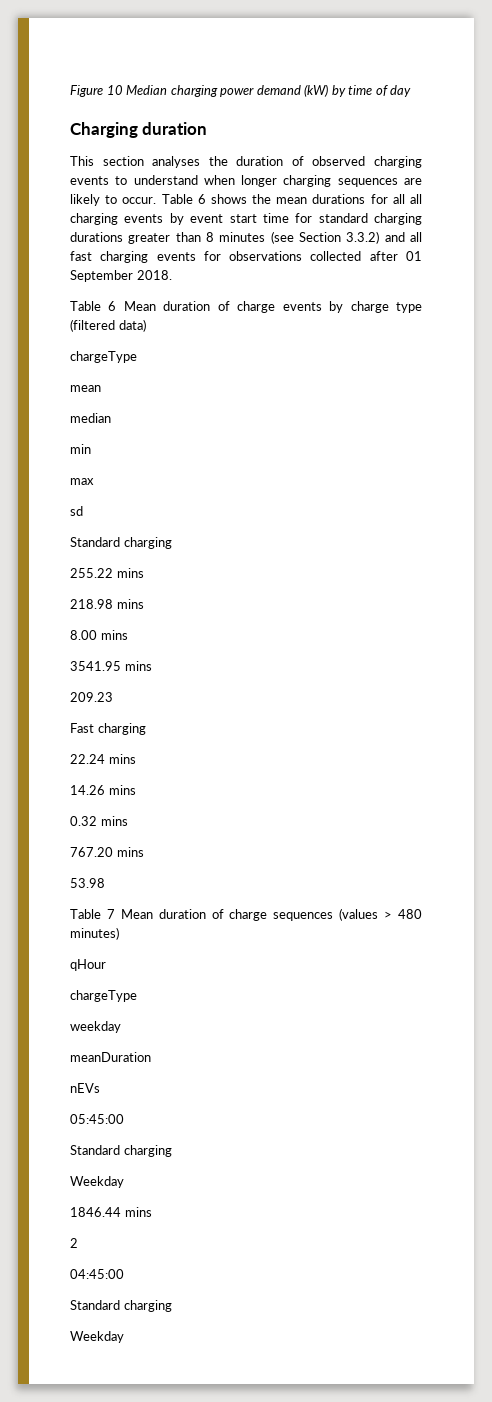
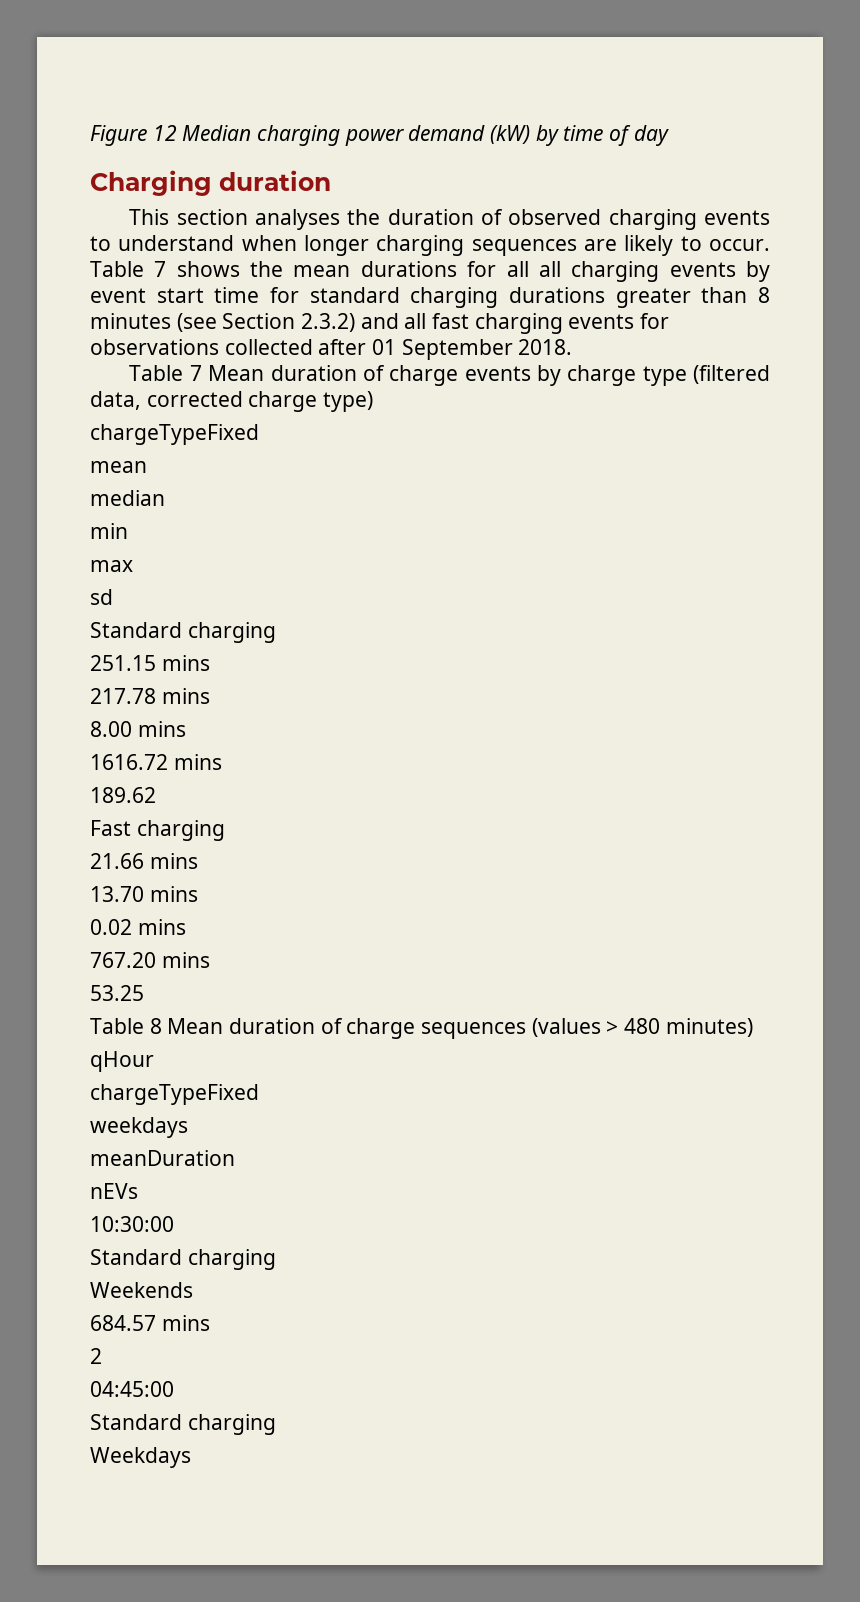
- Figure 10 Median charging power demand (kW) by time of day
+ Figure 12 Median charging power demand (kW) by time of day
- Table 6 shows the mean durations for all all charging events by event start time for standard charging durations greater than 8 minutes (see Section 3.3.2) and all fast charging events for observations collected after 01 September 2018.
+ Table 7 shows the mean durations for all all charging events by event start time for standard charging durations greater than 8 minutes (see Section 2.3.2) and all fast charging events for observations collected after 01 September 2018.
- Table 6 Mean duration of charge events by charge type (filtered data)
- chargeType
+ Table 7 Mean duration of charge events by charge type (filtered data, corrected charge type)
+ chargeTypeFixed
- 255.22 mins
- 218.98 mins
+ 251.15 mins
+ 217.78 mins
- 3541.95 mins
- 209.23
+ 1616.72 mins
+ 189.62
- 22.24 mins
- 14.26 mins
- 0.32 mins
+ 21.66 mins
+ 13.70 mins
+ 0.02 mins
- 53.98
- Table 7 Mean duration of charge sequences (values > 480 minutes)
+ 53.25
+ Table 8 Mean duration of charge sequences (values > 480 minutes)
  qHour
- chargeType
- weekday
+ chargeTypeFixed
+ weekdays
- 05:45:00
+ 10:30:00
  Standard charging
- Weekday
- 1846.44 mins
+ Weekends
+ 684.57 mins
  04:45:00
  Standard charging
- Weekday
+ Weekdays

